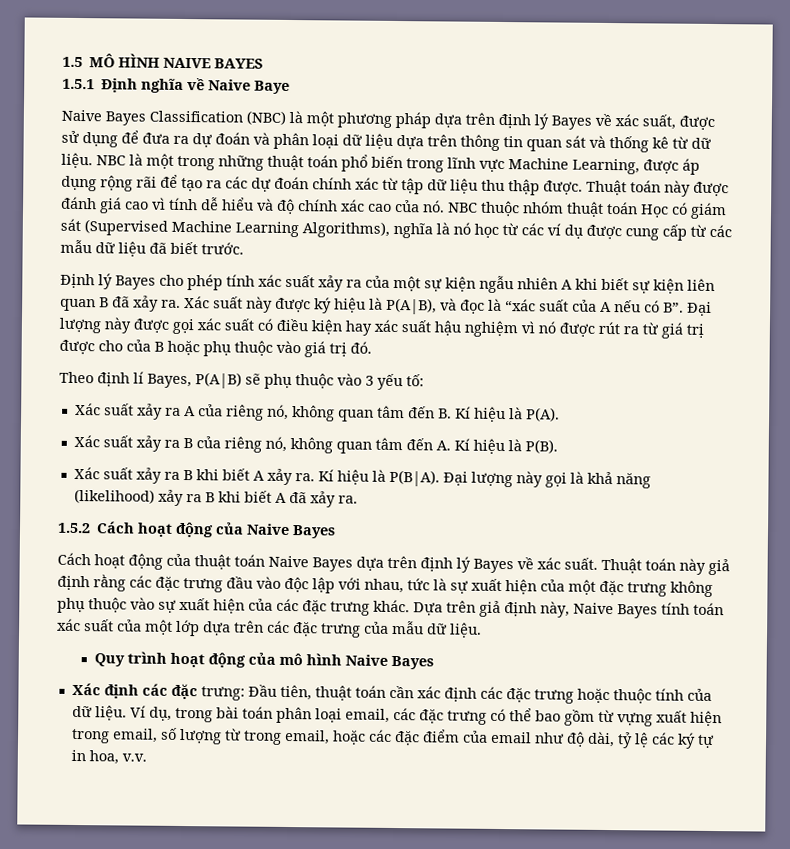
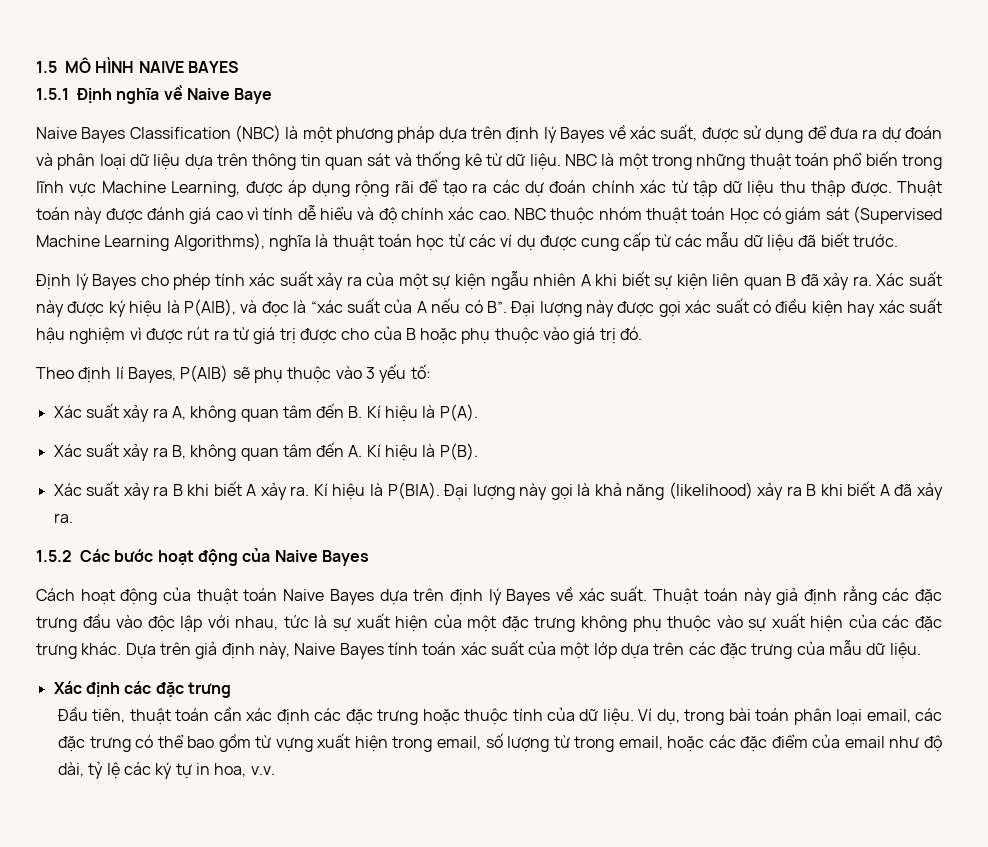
- Thuật toán này được đánh giá cao vì tính dễ hiểu và độ chính xác cao của nó.
+ Thuật toán này được đánh giá cao vì tính dễ hiểu và độ chính xác cao.
- NBC thuộc nhóm thuật toán Học có giám sát (Supervised Machine Learning Algorithms), nghĩa là nó học từ các ví dụ được cung cấp từ các mẫu dữ liệu đã biết trước.
+ NBC thuộc nhóm thuật toán Học có giám sát (Supervised Machine Learning Algorithms), nghĩa là thuật toán học từ các ví dụ được cung cấp từ các mẫu dữ liệu đã biết trước.
- Xác suất này được ký hiệu là P(A|B), và đọc là “xác suất của A nếu có B”. Đại lượng này được gọi xác suất có điều kiện hay xác suất hậu nghiệm vì nó được rút ra từ giá trị được cho của B hoặc phụ thuộc vào giá trị đó.
+ Xác suất này được ký hiệu là P(A|B), và đọc là “xác suất của A nếu có B”. Đại lượng này được gọi xác suất có điều kiện hay xác suất hậu nghiệm vì được rút ra từ giá trị được cho của B hoặc phụ thuộc vào giá trị đó.
- Xác suất xảy ra A của riêng nó, không quan tâm đến B. Kí hiệu là P(A).
+ Xác suất xảy ra A, không quan tâm đến B. Kí hiệu là P(A).
- Xác suất xảy ra B của riêng nó, không quan tâm đến A. Kí hiệu là P(B).
+ Xác suất xảy ra B, không quan tâm đến A. Kí hiệu là P(B).
- 1.5.2 Cách hoạt động của Naive Bayes
+ 1.5.2 Các bước hoạt động của Naive Bayes
- Quy trình hoạt động của mô hình Naive Bayes
- Xác định các đặc trưng: Đầu tiên, thuật toán cần xác định các đặc trưng hoặc thuộc tính của dữ liệu.
+ Xác định các đặc trưng
+ Đầu tiên, thuật toán cần xác định các đặc trưng hoặc thuộc tính của dữ liệu.

